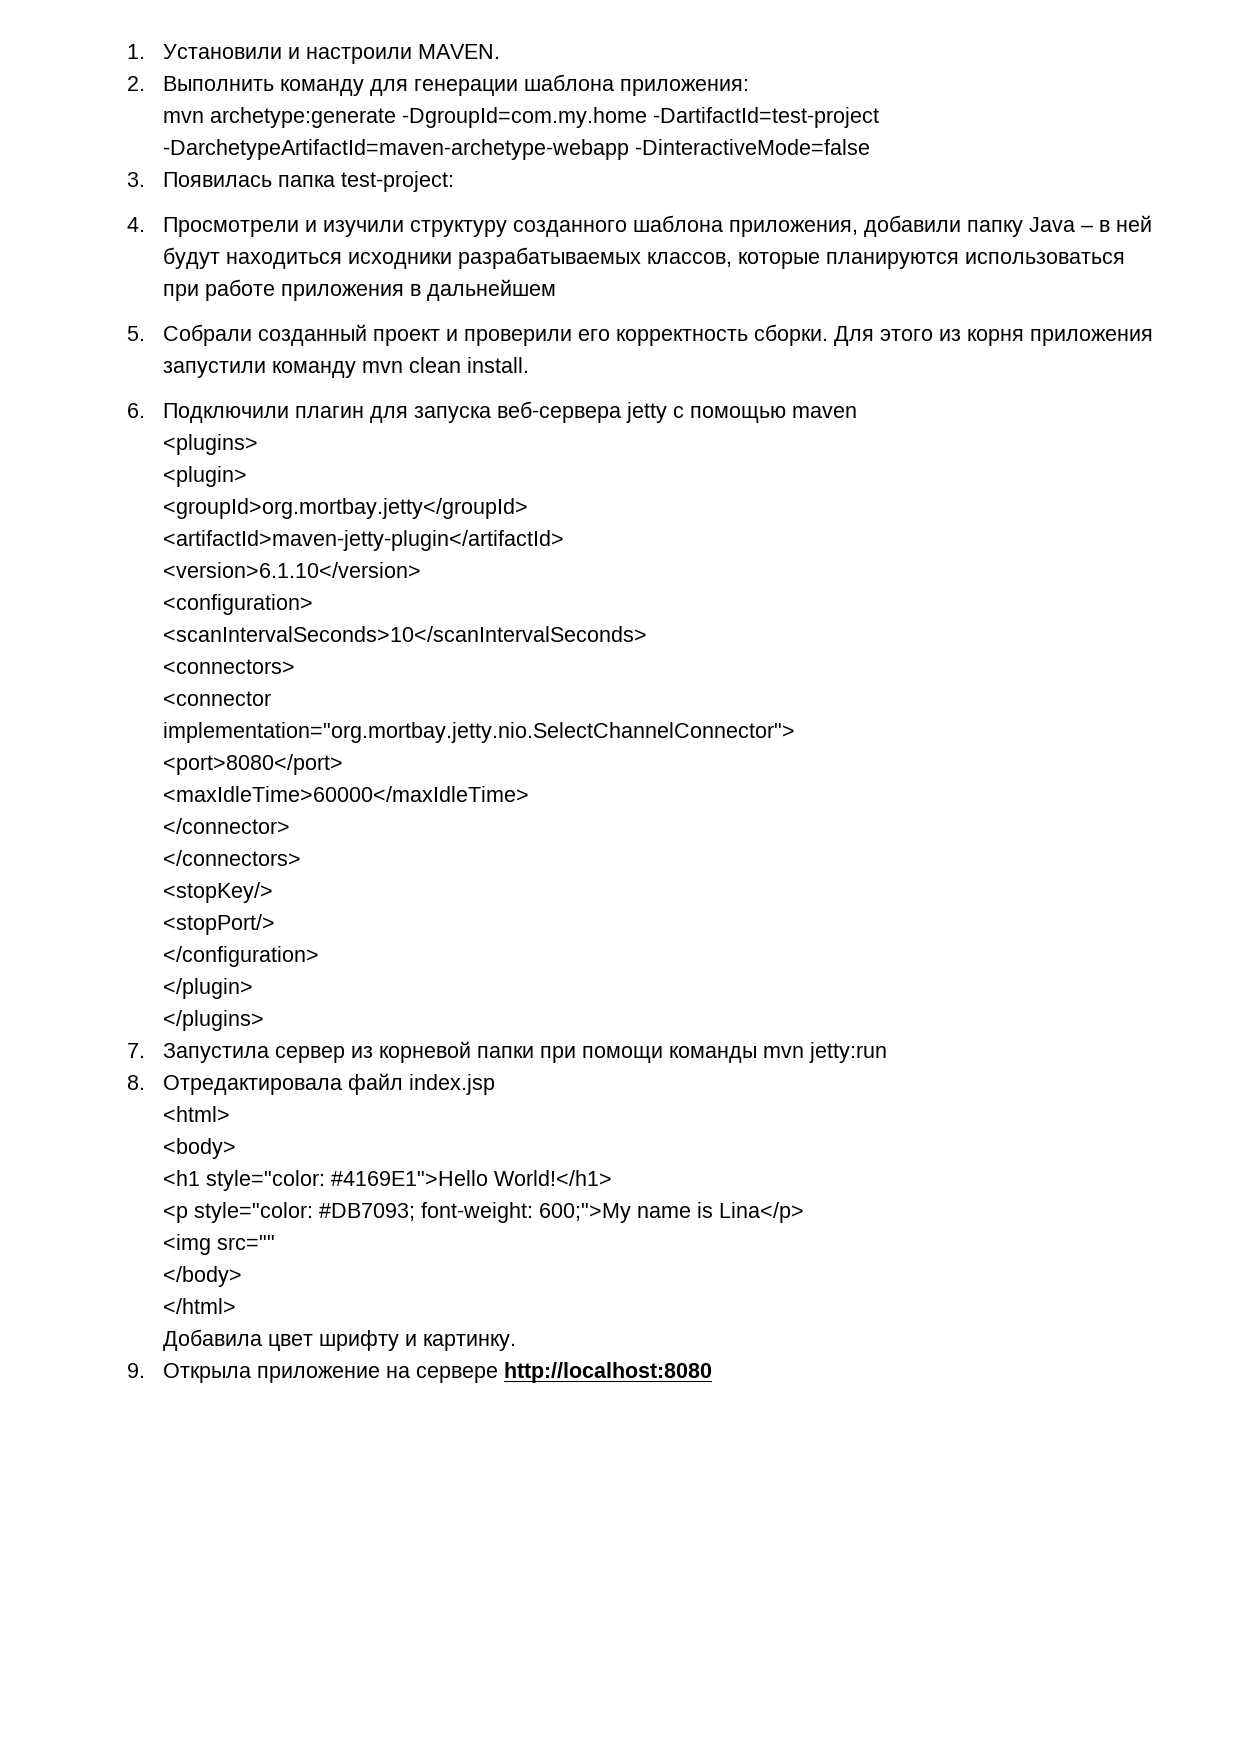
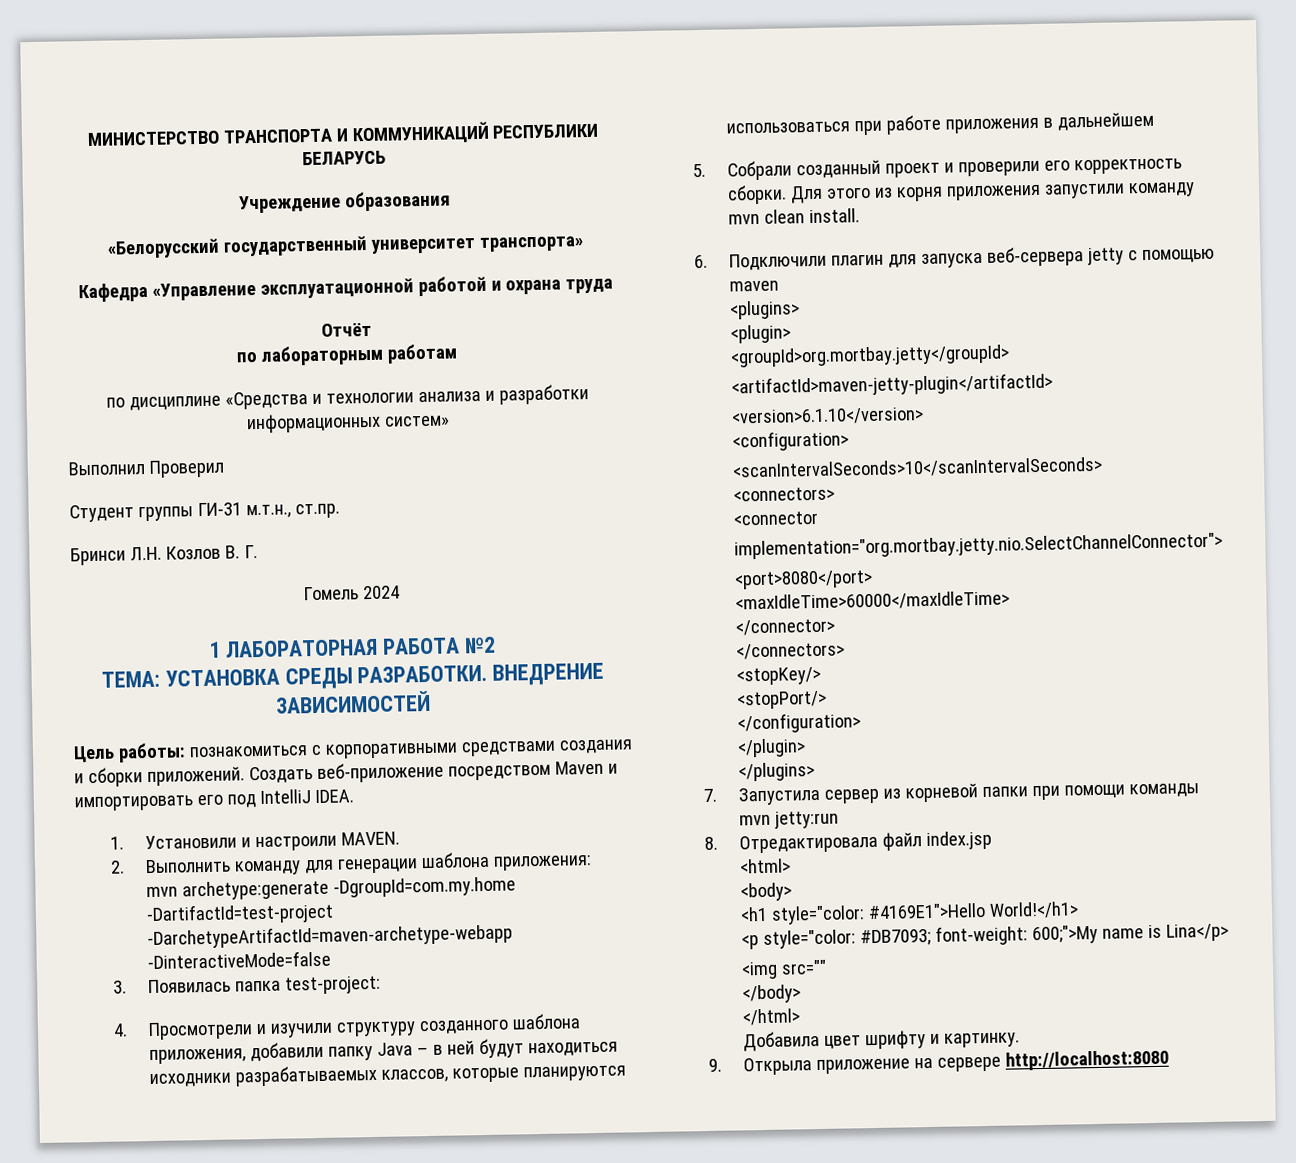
+ МИНИСТЕРСТВО ТРАНСПОРТА И КОММУНИКАЦИЙ РЕСПУБЛИКИ БЕЛАРУСЬ
+ Учреждение образования
+ «Белорусский государственный университет транспорта»
+ Кафедра «Управление эксплуатационной работой и охрана труда
+ Отчёт
+ по лабораторным работам
+ по дисциплине «Средства и технологии анализа и разработки информационных систем»
+ Выполнил Проверил
+ Студент группы ГИ-31 м.т.н., ст.пр.
+ Бринси Л.Н. Козлов В. Г.
+ Гомель 2024
+ 1 ЛАБОРАТОРНАЯ РАБОТА №2
+ ТЕМА: УСТАНОВКА СРЕДЫ РАЗРАБОТКИ. ВНЕДРЕНИЕ ЗАВИСИМОСТЕЙ
+ Цель работы: познакомиться с корпоративными средствами создания и сборки приложений. Создать веб-приложение посредством Maven и импортировать его под IntelliJ IDEA.

